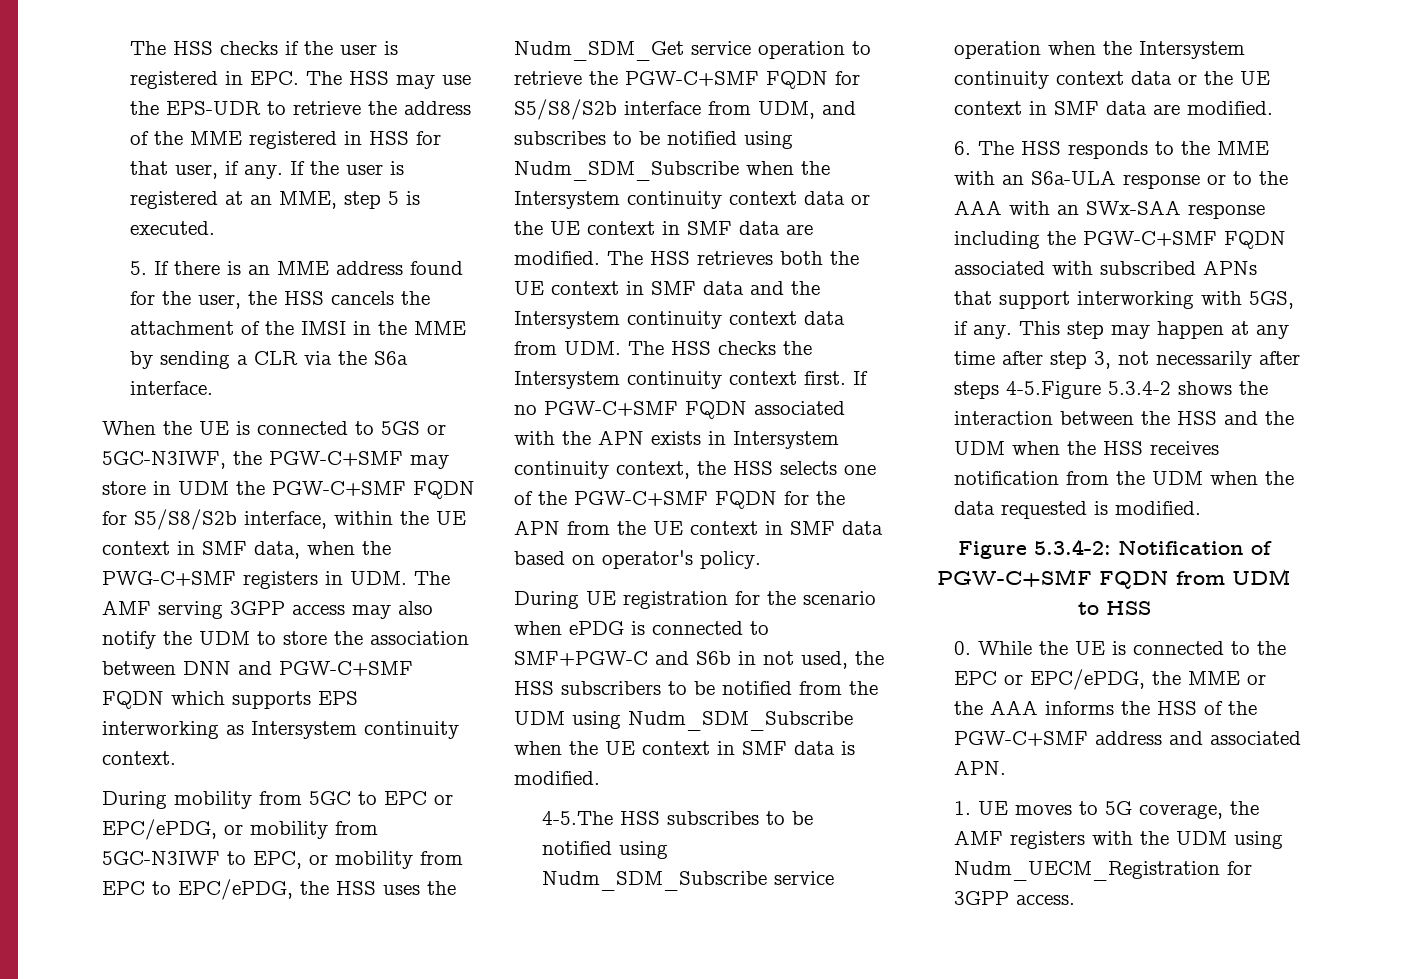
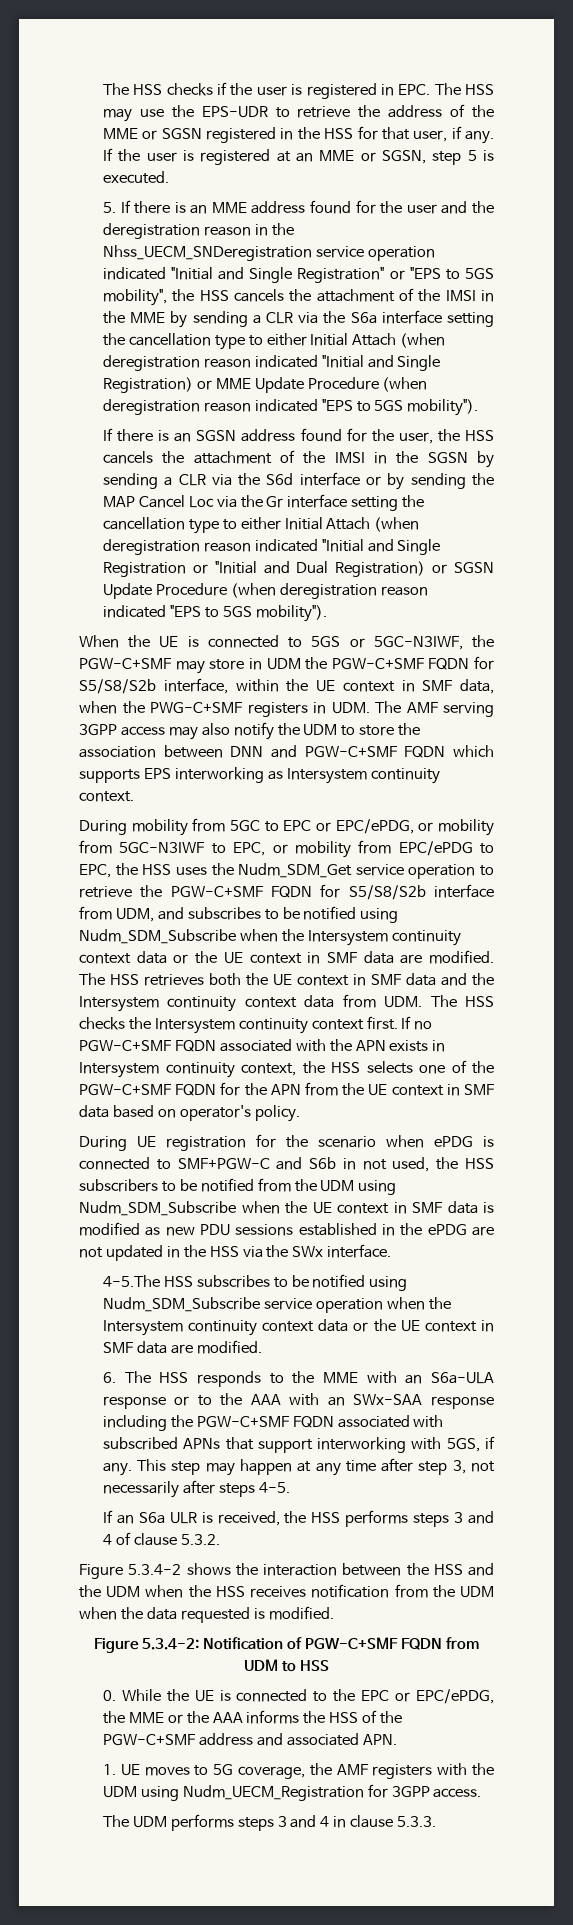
- The HSS checks if the user is registered in EPC. The HSS may use the EPS-UDR to retrieve the address of the MME registered in HSS for that user, if any.
+ The HSS checks if the user is registered in EPC. The HSS may use the EPS-UDR to retrieve the address of the MME or SGSN registered in the HSS for that user, if any.
- If the user is registered at an MME, step 5 is executed.
+ If the user is registered at an MME or SGSN, step 5 is executed.
- 5. If there is an MME address found for the user, the HSS cancels the attachment of the IMSI in the MME by sending a CLR via the S6a interface.
+ 5. If there is an MME address found for the user and the deregistration reason in the Nhss_UECM_SNDeregistration service operation indicated "Initial and Single Registration" or "EPS to 5GS mobility", the HSS cancels the attachment of the IMSI in the MME by sending a CLR via the S6a interface setting the cancellation type to either Initial Attach (when deregistration reason indicated "Initial and Single Registration) or MME Update Procedure (when deregistration reason indicated "EPS to 5GS mobility").
+ If there is an SGSN address found for the user, the HSS cancels the attachment of the IMSI in the SGSN by sending a CLR via the S6d interface or by sending the MAP Cancel Loc via the Gr interface setting the cancellation type to either Initial Attach (when deregistration reason indicated "Initial and Single Registration or "Initial and Dual Registration) or SGSN Update Procedure (when deregistration reason indicated "EPS to 5GS mobility").
- During mobility from 5GC to EPC or EPC/ePDG, or mobility from 5GC-N3IWF to EPC, or mobility from EPC to EPC/ePDG, the HSS uses the Nudm_SDM_Get service operation to retrieve the PGW-C+SMF FQDN for S5/S8/S2b interface from UDM, and subscribes to be notified using Nudm_SDM_Subscribe when the Intersystem continuity context data or the UE context in SMF data are modified.
+ During mobility from 5GC to EPC or EPC/ePDG, or mobility from 5GC-N3IWF to EPC, or mobility from EPC/ePDG to EPC, the HSS uses the Nudm_SDM_Get service operation to retrieve the PGW-C+SMF FQDN for S5/S8/S2b interface from UDM, and subscribes to be notified using Nudm_SDM_Subscribe when the Intersystem continuity context data or the UE context in SMF data are modified.
- During UE registration for the scenario when ePDG is connected to SMF+PGW-C and S6b in not used, the HSS subscribers to be notified from the UDM using Nudm_SDM_Subscribe when the UE context in SMF data is modified.
+ During UE registration for the scenario when ePDG is connected to SMF+PGW-C and S6b in not used, the HSS subscribers to be notified from the UDM using Nudm_SDM_Subscribe when the UE context in SMF data is modified as new PDU sessions established in the ePDG are not updated in the HSS via the SWx interface.
- This step may happen at any time after step 3, not necessarily after steps 4-5.Figure 5.3.4-2 shows the interaction between the HSS and the UDM when the HSS receives notification from the UDM when the data requested is modified.
+ This step may happen at any time after step 3, not necessarily after steps 4-5.
+ If an S6a ULR is received, the HSS performs steps 3 and 4 of clause 5.3.2.
+ Figure 5.3.4-2 shows the interaction between the HSS and the UDM when the HSS receives notification from the UDM when the data requested is modified.
+ The UDM performs steps 3 and 4 in clause 5.3.3.

